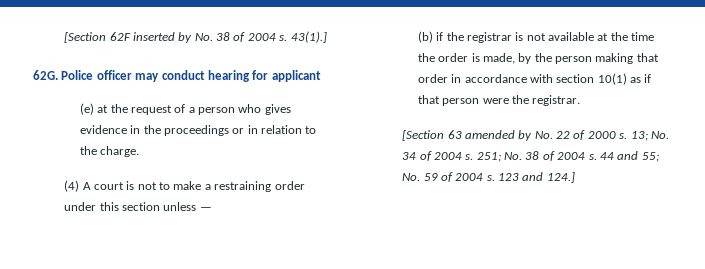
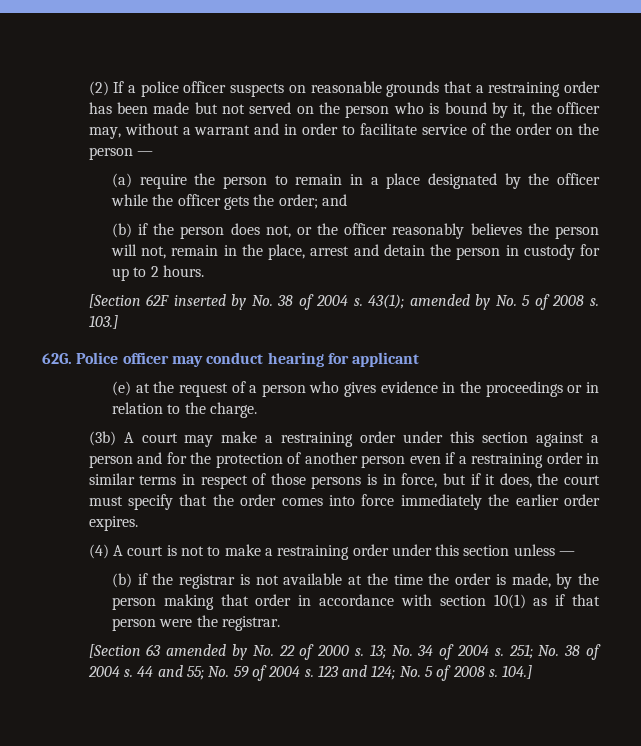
+ (2) If a police officer suspects on reasonable grounds that a restraining order has been made but not served on the person who is bound by it, the officer may, without a warrant and in order to facilitate service of the order on the person —
+ (a) require the person to remain in a place designated by the officer while the officer gets the order; and
+ (b) if the person does not, or the officer reasonably believes the person will not, remain in the place, arrest and detain the person in custody for up to 2 hours.
- 43(1).]
+ 43(1); amended by No. 5 of 2008 s. 103.]
+ (3b) A court may make a restraining order under this section against a person and for the protection of another person even if a restraining order in similar terms in respect of those persons is in force, but if it does, the court must specify that the order comes into force immediately the earlier order expires.
- 123 and 124.]
+ 123 and 124; No. 5 of 2008 s. 104.]

